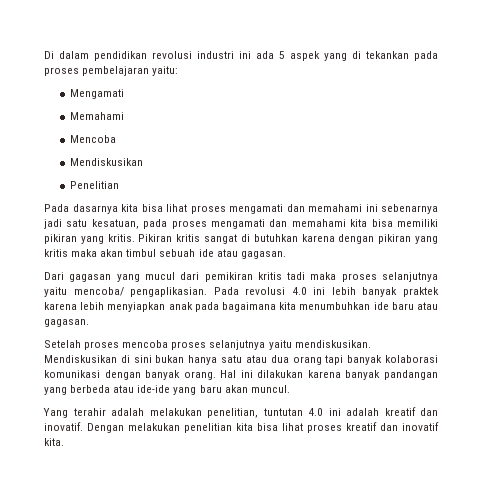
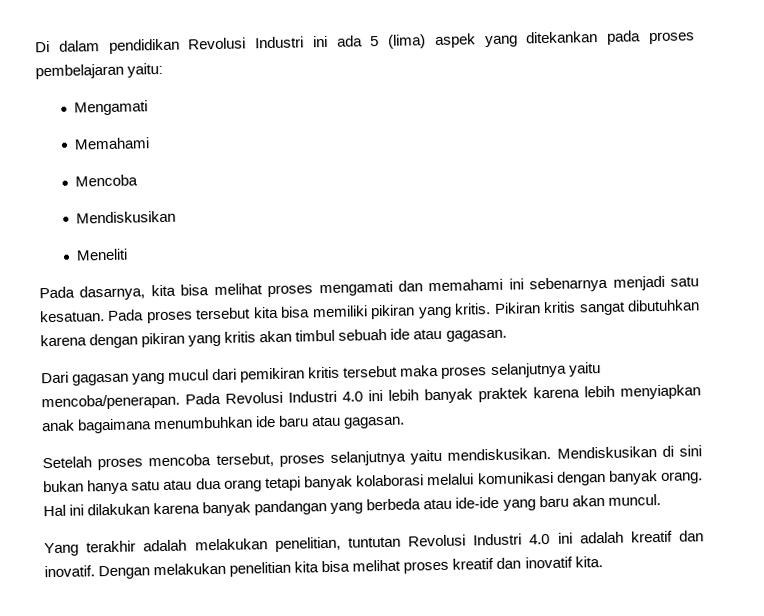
- Di dalam pendidikan revolusi industri ini ada 5 aspek yang di tekankan pada proses pembelajaran yaitu:
+ Di dalam pendidikan Revolusi Industri ini ada 5 (lima) aspek yang ditekankan pada proses pembelajaran yaitu:
- Penelitian
- Pada dasarnya kita bisa lihat proses mengamati dan memahami ini sebenarnya jadi satu kesatuan, pada proses mengamati dan memahami kita bisa memiliki pikiran yang kritis.
+ Meneliti
+ Pada dasarnya, kita bisa melihat proses mengamati dan memahami ini sebenarnya menjadi satu kesatuan. Pada proses tersebut kita bisa memiliki pikiran yang kritis.
- Pikiran kritis sangat di butuhkan karena dengan pikiran yang kritis maka akan timbul sebuah ide atau gagasan.
+ Pikiran kritis sangat dibutuhkan karena dengan pikiran yang kritis akan timbul sebuah ide atau gagasan.
- Dari gagasan yang mucul dari pemikiran kritis tadi maka proses selanjutnya yaitu mencoba/ pengaplikasian. Pada revolusi 4.0 ini lebih banyak praktek karena lebih menyiapkan anak pada bagaimana kita menumbuhkan ide baru atau gagasan.
+ Dari gagasan yang mucul dari pemikiran kritis tersebut maka proses selanjutnya yaitu mencoba/penerapan. Pada Revolusi Industri 4.0 ini lebih banyak praktek karena lebih menyiapkan anak bagaimana menumbuhkan ide baru atau gagasan.
- Setelah proses mencoba proses selanjutnya yaitu mendiskusikan.
+ Setelah proses mencoba tersebut, proses selanjutnya yaitu mendiskusikan.
- Mendiskusikan di sini bukan hanya satu atau dua orang tapi banyak kolaborasi komunikasi dengan banyak orang.
+ Mendiskusikan di sini bukan hanya satu atau dua orang tetapi banyak kolaborasi melalui komunikasi dengan banyak orang.
- Yang terahir adalah melakukan penelitian, tuntutan 4.0 ini adalah kreatif dan inovatif.
+ Yang terakhir adalah melakukan penelitian, tuntutan Revolusi Industri 4.0 ini adalah kreatif dan inovatif.
- Dengan melakukan penelitian kita bisa lihat proses kreatif dan inovatif kita.
+ Dengan melakukan penelitian kita bisa melihat proses kreatif dan inovatif kita.

